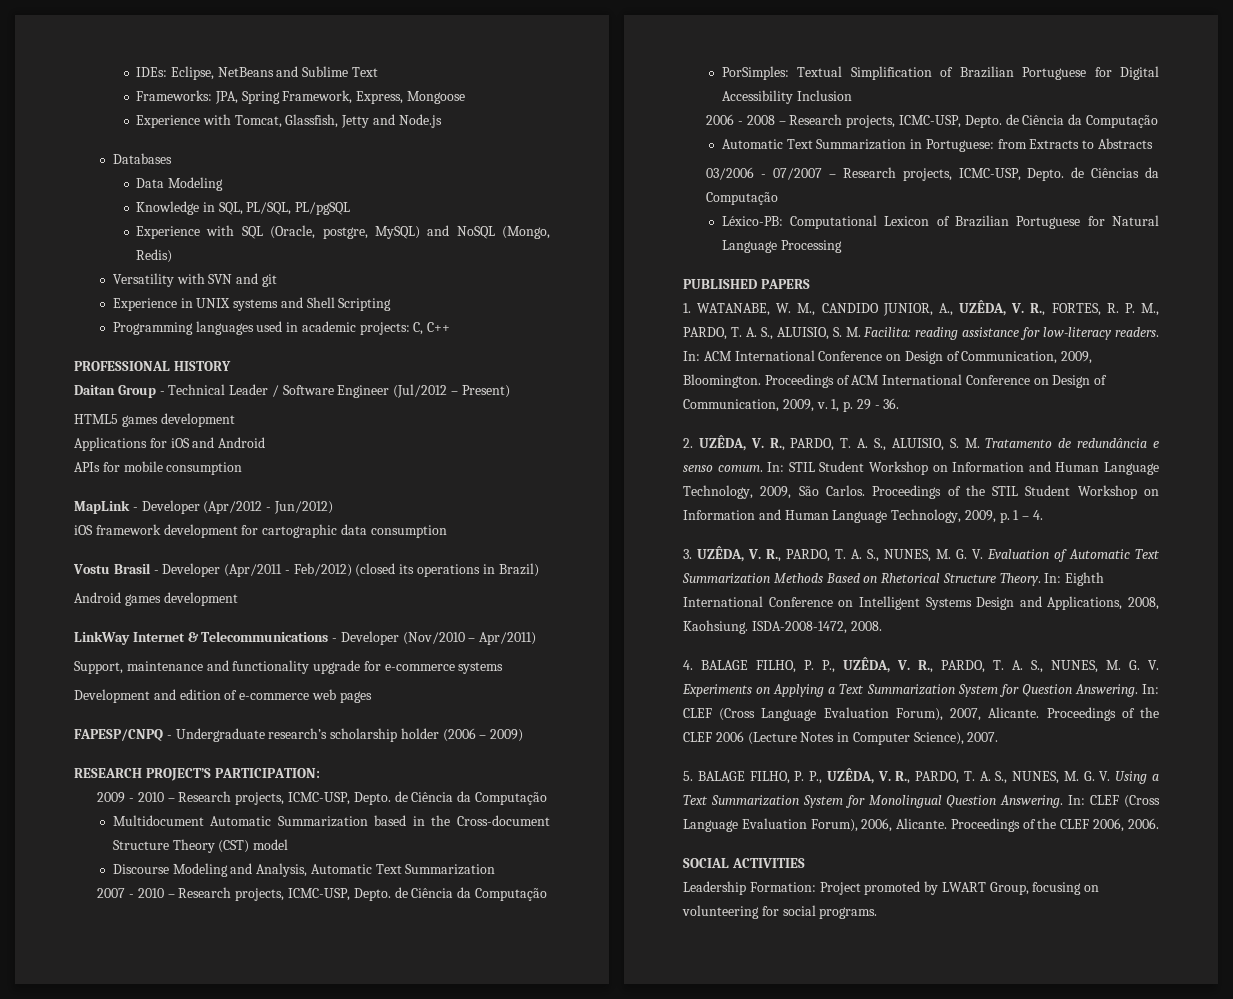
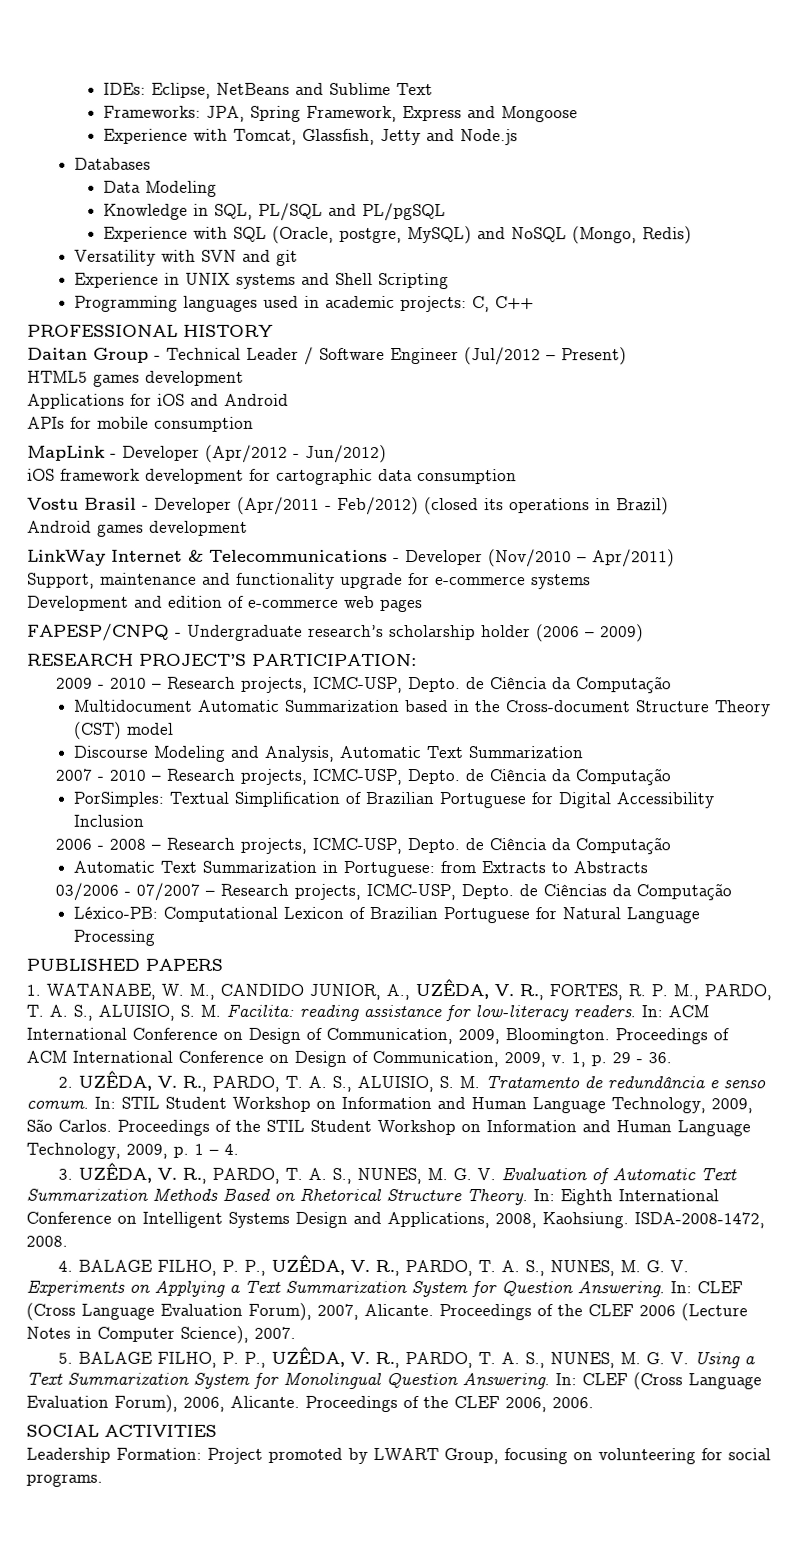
- Frameworks: JPA, Spring Framework, Express, Mongoose
+ Frameworks: JPA, Spring Framework, Express and Mongoose
- Knowledge in SQL, PL/SQL, PL/pgSQL
+ Knowledge in SQL, PL/SQL and PL/pgSQL

